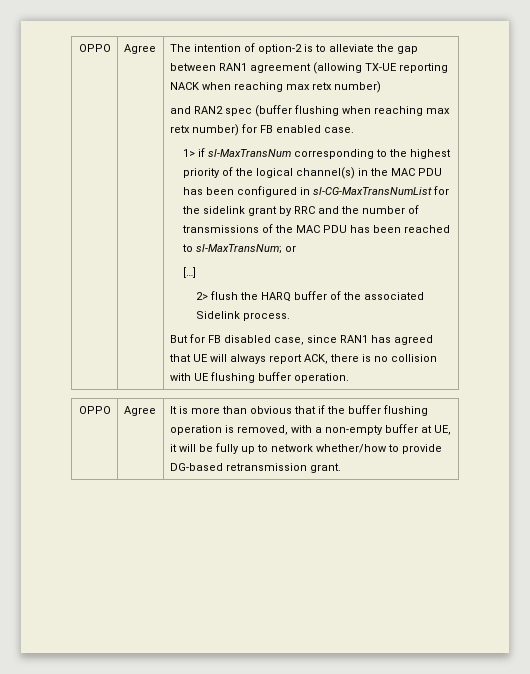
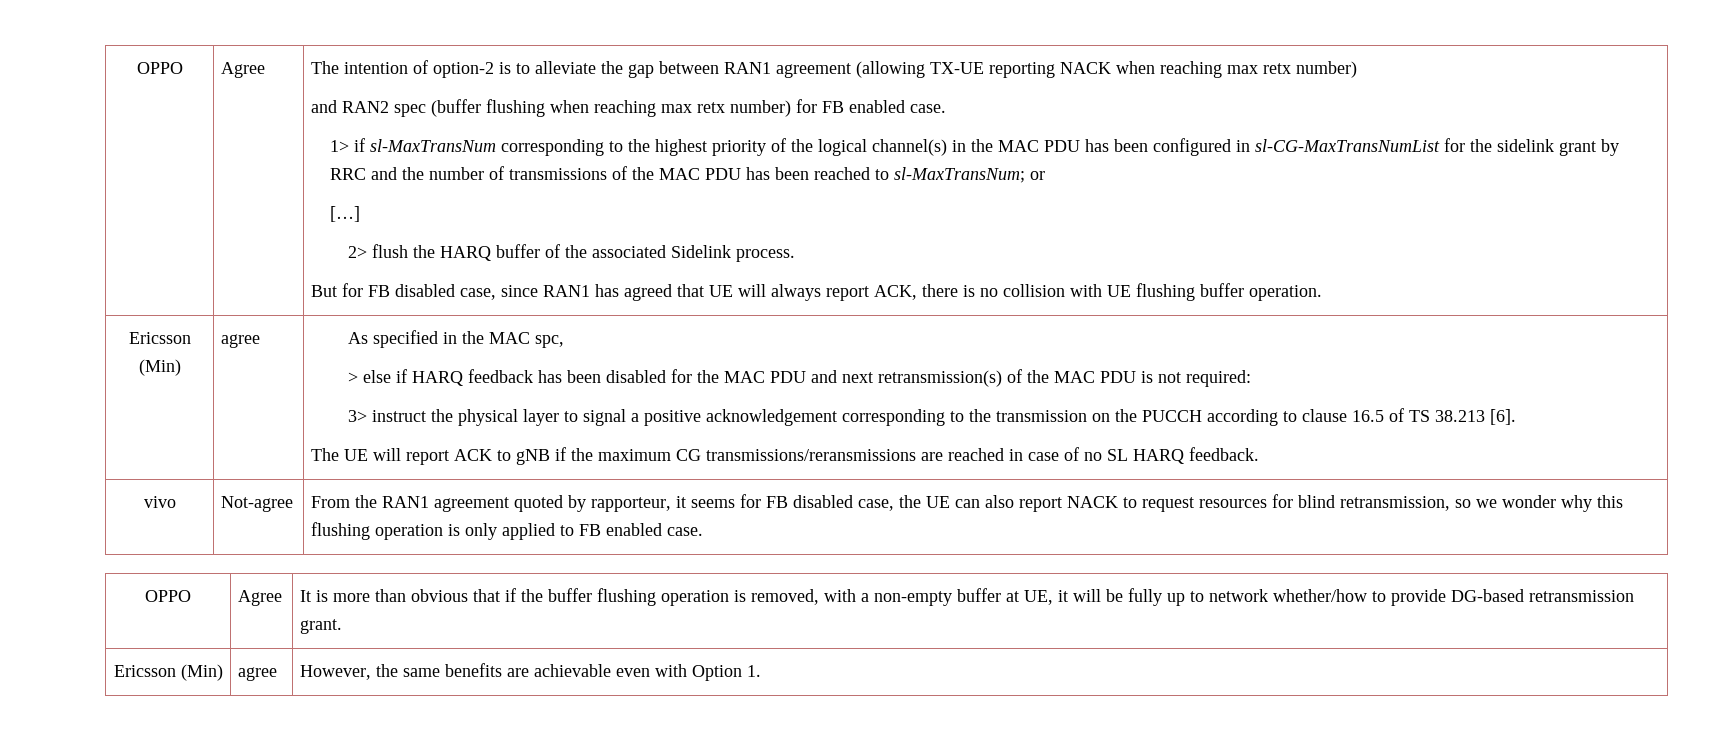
+ Ericsson (Min) | agree | As specified in the MAC spc,
+ > else if HARQ feedback has been disabled for the MAC PDU and next retransmission(s) of the MAC PDU is not required:
+ 3> instruct the physical layer to signal a positive acknowledgement corresponding to the transmission on the PUCCH according to clause 16.5 of TS 38.213 [6].
+ The UE will report ACK to gNB if the maximum CG transmissions/reransmissions are reached in case of no SL HARQ feedback.
+ vivo | Not-agree | From the RAN1 agreement quoted by rapporteur, it seems for FB disabled case, the UE can also report NACK to request resources for blind retransmission, so we wonder why this flushing operation is only applied to FB enabled case.
+ Ericsson (Min) | agree | However, the same benefits are achievable even with Option 1.

